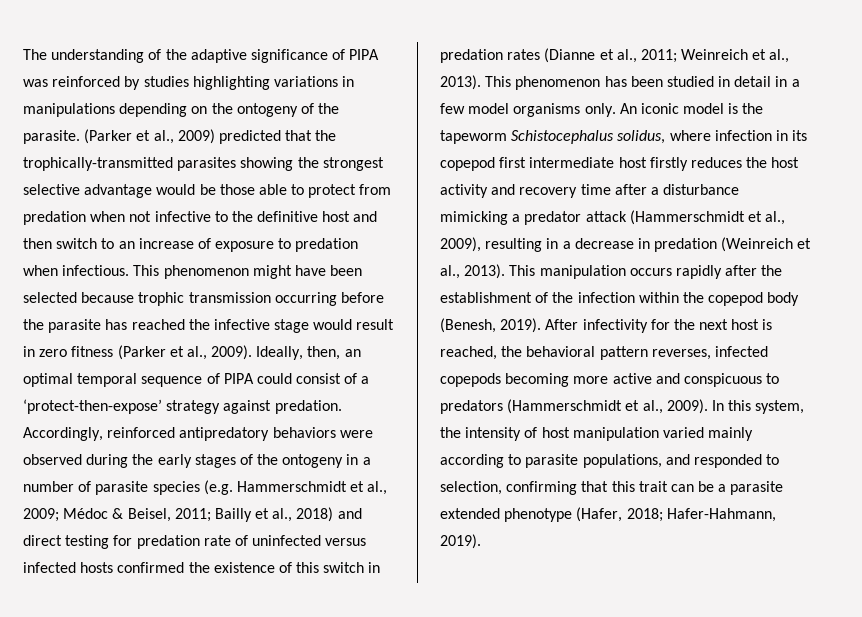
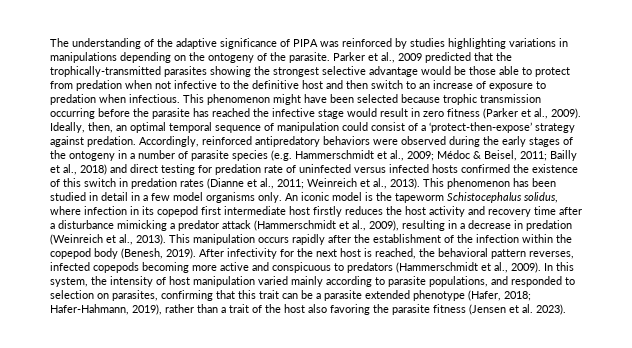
- (Parker et al., 2009) predicted that the trophically-transmitted parasites showing the strongest selective advantage would be those able to protect from predation when not infective to the definitive host and then switch to an increase of exposure to predation when infectious.
+ Parker et al., 2009 predicted that the trophically-transmitted parasites showing the strongest selective advantage would be those able to protect from predation when not infective to the definitive host and then switch to an increase of exposure to predation when infectious.
- Ideally, then, an optimal temporal sequence of PIPA could consist of a ‘protect-then-expose’ strategy against predation.
+ Ideally, then, an optimal temporal sequence of manipulation could consist of a ‘protect-then-expose’ strategy against predation.
- In this system, the intensity of host manipulation varied mainly according to parasite populations, and responded to selection, confirming that this trait can be a parasite extended phenotype (Hafer, 2018; Hafer-Hahmann, 2019).
+ In this system, the intensity of host manipulation varied mainly according to parasite populations, and responded to selection on parasites, confirming that this trait can be a parasite extended phenotype (Hafer, 2018; Hafer-Hahmann, 2019), rather than a trait of the host also favoring the parasite fitness (Jensen et al. 2023).

